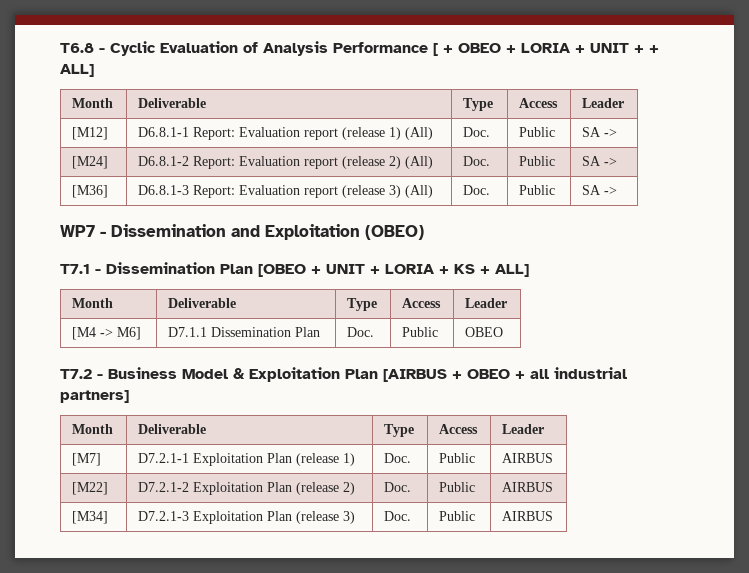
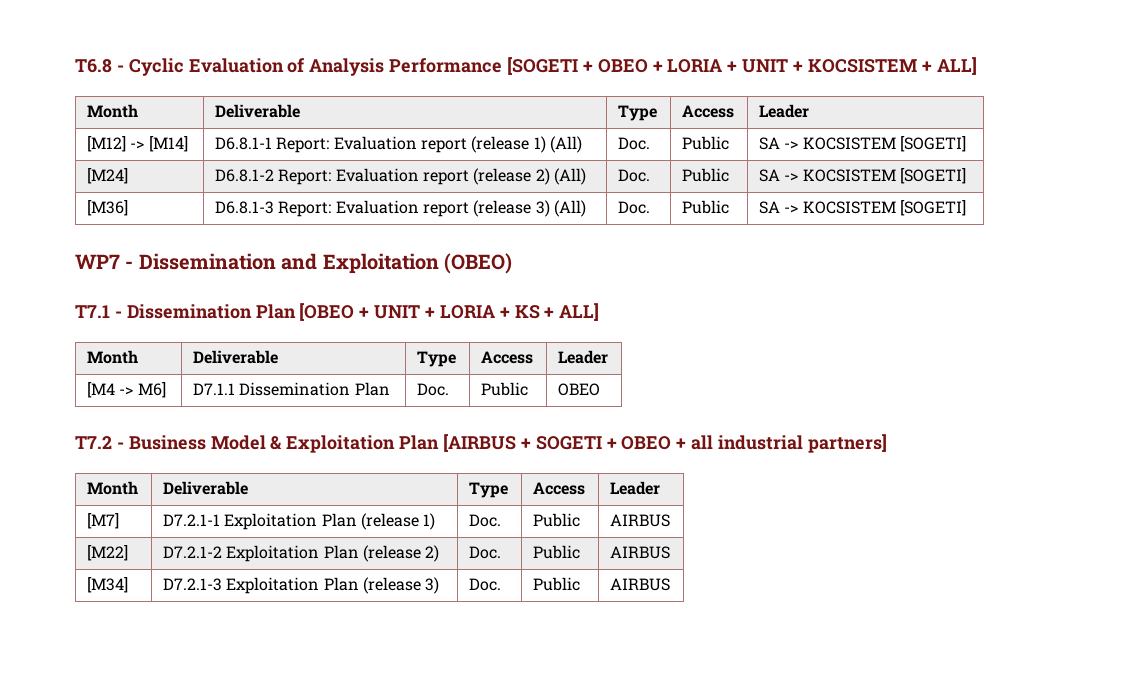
- T6.8 - Cyclic Evaluation of Analysis Performance [ + OBEO + LORIA + UNIT + + ALL]
+ T6.8 - Cyclic Evaluation of Analysis Performance [SOGETI + OBEO + LORIA + UNIT + KOCSISTEM + ALL]
- [M12] | D6.8.1-1 Report: Evaluation report (release 1) (All) | Doc. | Public | SA ->
+ [M12] -> [M14] | D6.8.1-1 Report: Evaluation report (release 1) (All) | Doc. | Public | SA -> KOCSISTEM [SOGETI]
- [M24] | D6.8.1-2 Report: Evaluation report (release 2) (All) | Doc. | Public | SA ->
+ [M24] | D6.8.1-2 Report: Evaluation report (release 2) (All) | Doc. | Public | SA -> KOCSISTEM [SOGETI]
- [M36] | D6.8.1-3 Report: Evaluation report (release 3) (All) | Doc. | Public | SA ->
+ [M36] | D6.8.1-3 Report: Evaluation report (release 3) (All) | Doc. | Public | SA -> KOCSISTEM [SOGETI]
- T7.2 - Business Model & Exploitation Plan [AIRBUS + OBEO + all industrial partners]
+ T7.2 - Business Model & Exploitation Plan [AIRBUS + SOGETI + OBEO + all industrial partners]

